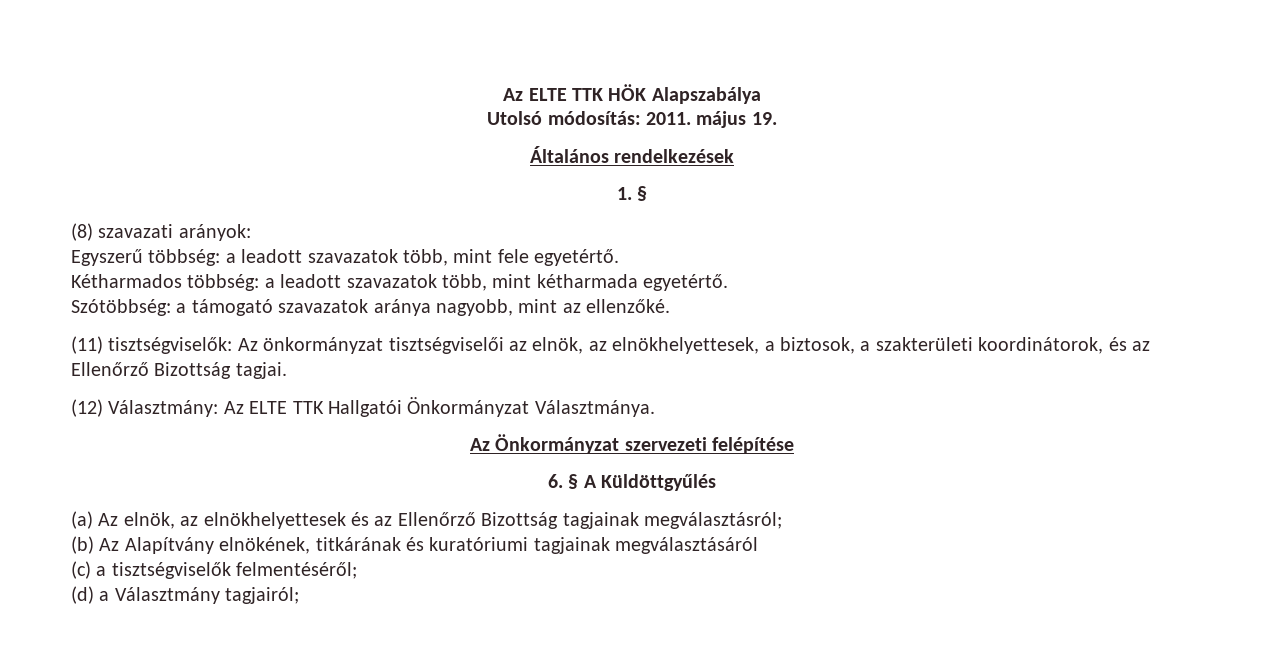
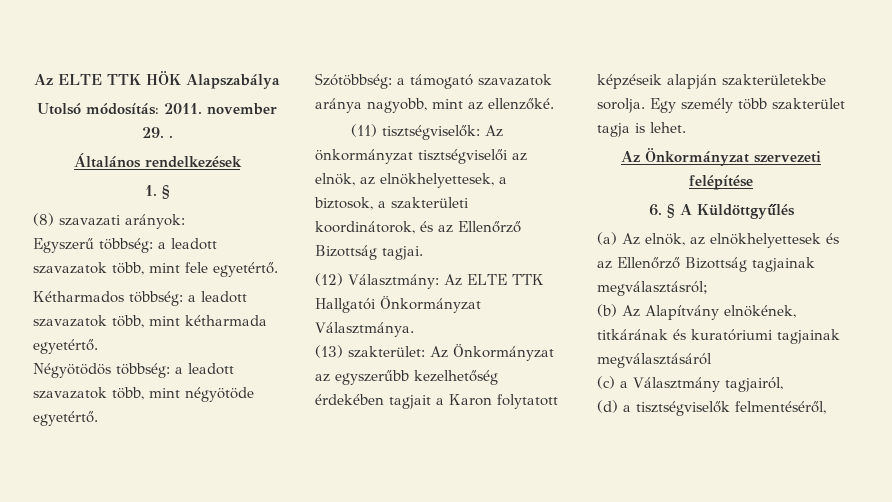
- Utolsó módosítás: 2011. május 19.
+ Utolsó módosítás: 2011. november 29. .
+ Négyötödös többség: a leadott szavazatok több, mint négyötöde egyetértő.
+ (13) szakterület: Az Önkormányzat az egyszerűbb kezelhetőség érdekében tagjait a Karon folytatott képzéseik alapján szakterületekbe sorolja. Egy személy több szakterület tagja is lehet.
- (c) a tisztségviselők felmentéséről;
+ (c) a Választmány tagjairól,
- (d) a Választmány tagjairól;
+ (d) a tisztségviselők felmentéséről,

